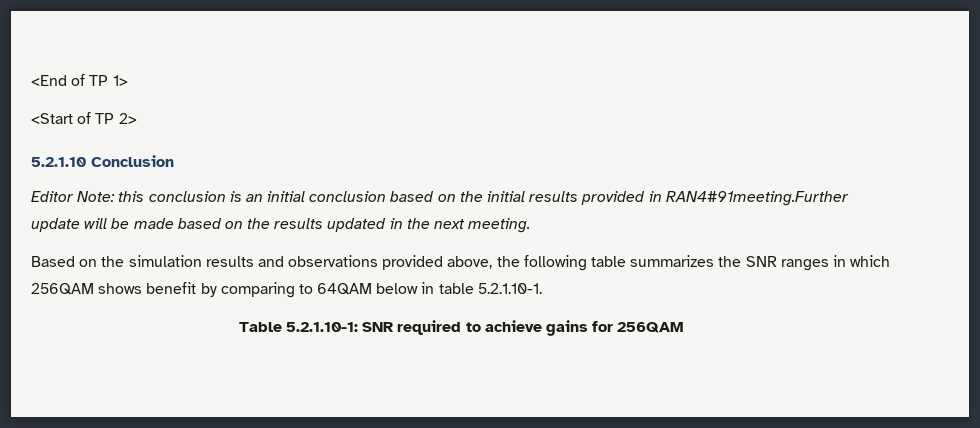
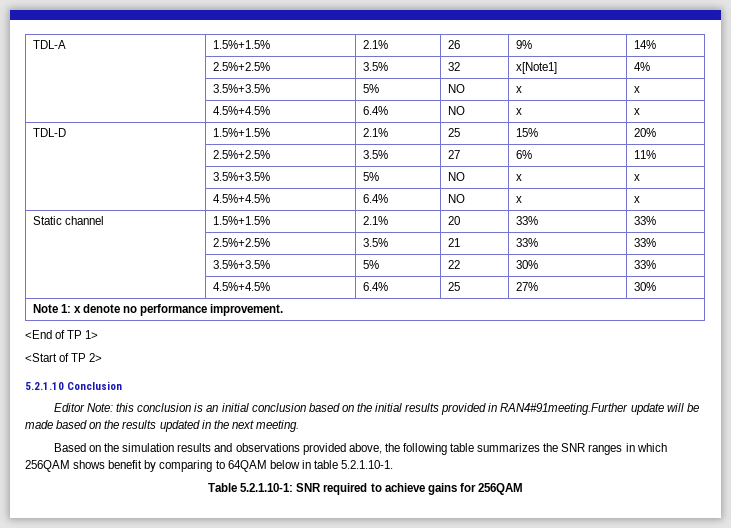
+ TDL-A | 1.5%+1.5% | 2.1% | 26 | 9% | 14%
+ | 2.5%+2.5% | 3.5% | 32 | x[Note1] | 4%
+ | 3.5%+3.5% | 5% | NO | x | x
+ | 4.5%+4.5% | 6.4% | NO | x | x
+ TDL-D | 1.5%+1.5% | 2.1% | 25 | 15% | 20%
+ | 2.5%+2.5% | 3.5% | 27 | 6% | 11%
+ | 3.5%+3.5% | 5% | NO | x | x
+ | 4.5%+4.5% | 6.4% | NO | x | x
+ Static channel | 1.5%+1.5% | 2.1% | 20 | 33% | 33%
+ | 2.5%+2.5% | 3.5% | 21 | 33% | 33%
+ | 3.5%+3.5% | 5% | 22 | 30% | 33%
+ | 4.5%+4.5% | 6.4% | 25 | 27% | 30%
+ Note 1: x denote no performance improvement.

